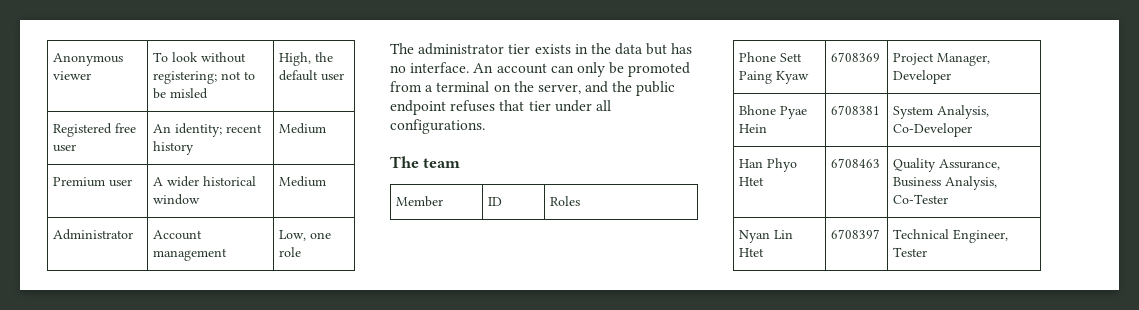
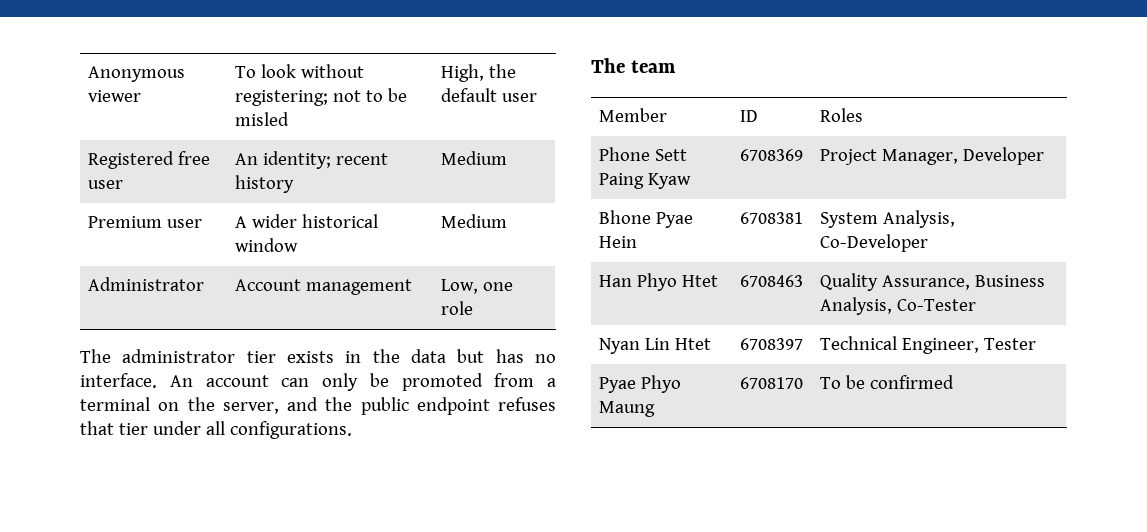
+ Pyae Phyo Maung | 6708170 | To be confirmed

